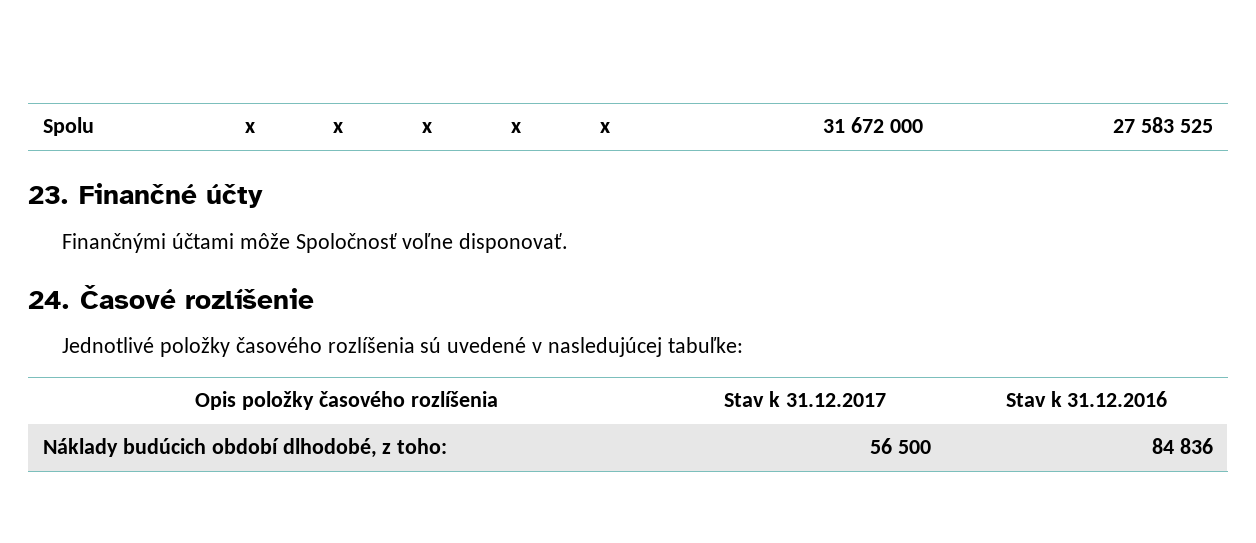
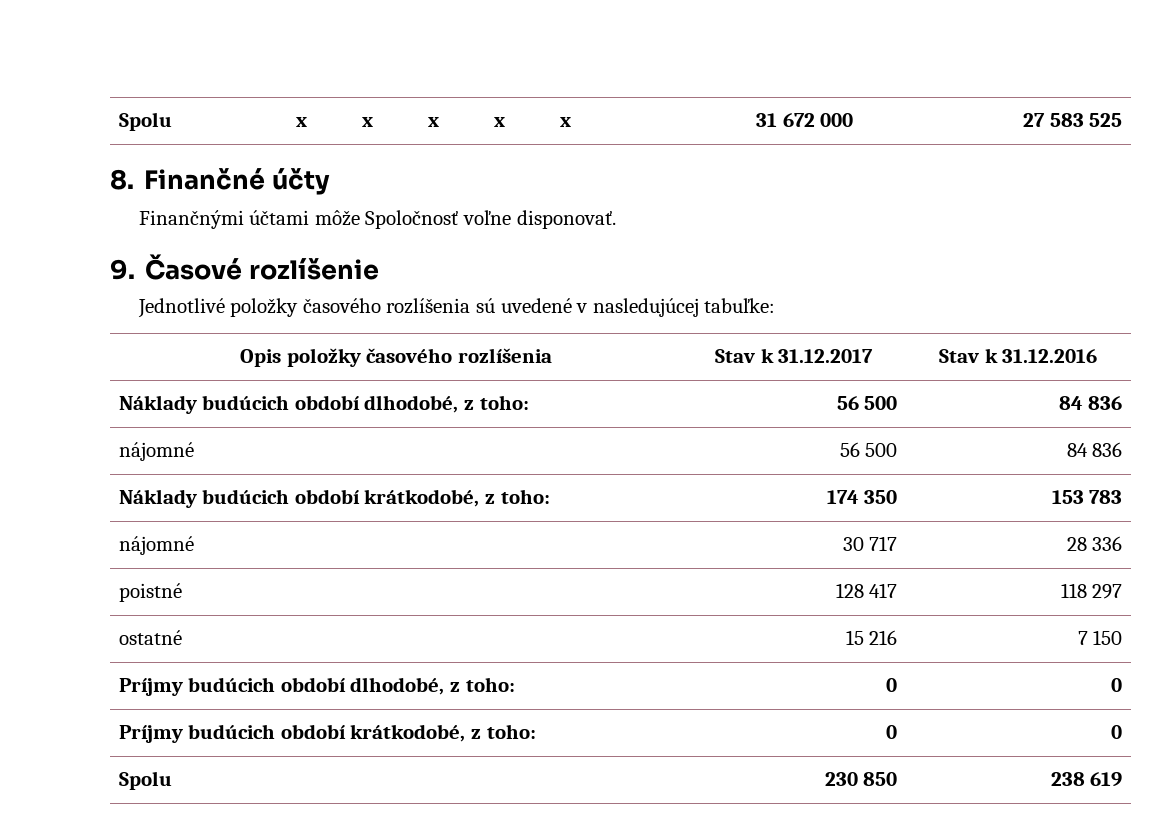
- 23. Finančné účty
+ 8. Finančné účty
- 24. Časové rozlíšenie
+ 9. Časové rozlíšenie
+ nájomné | 56 500 | 84 836
+ Náklady budúcich období krátkodobé, z toho: | 174 350 | 153 783
+ nájomné | 30 717 | 28 336
+ poistné | 128 417 | 118 297
+ ostatné | 15 216 | 7 150
+ Príjmy budúcich období dlhodobé, z toho: | 0 | 0
+ Príjmy budúcich období krátkodobé, z toho: | 0 | 0
+ Spolu | 230 850 | 238 619

